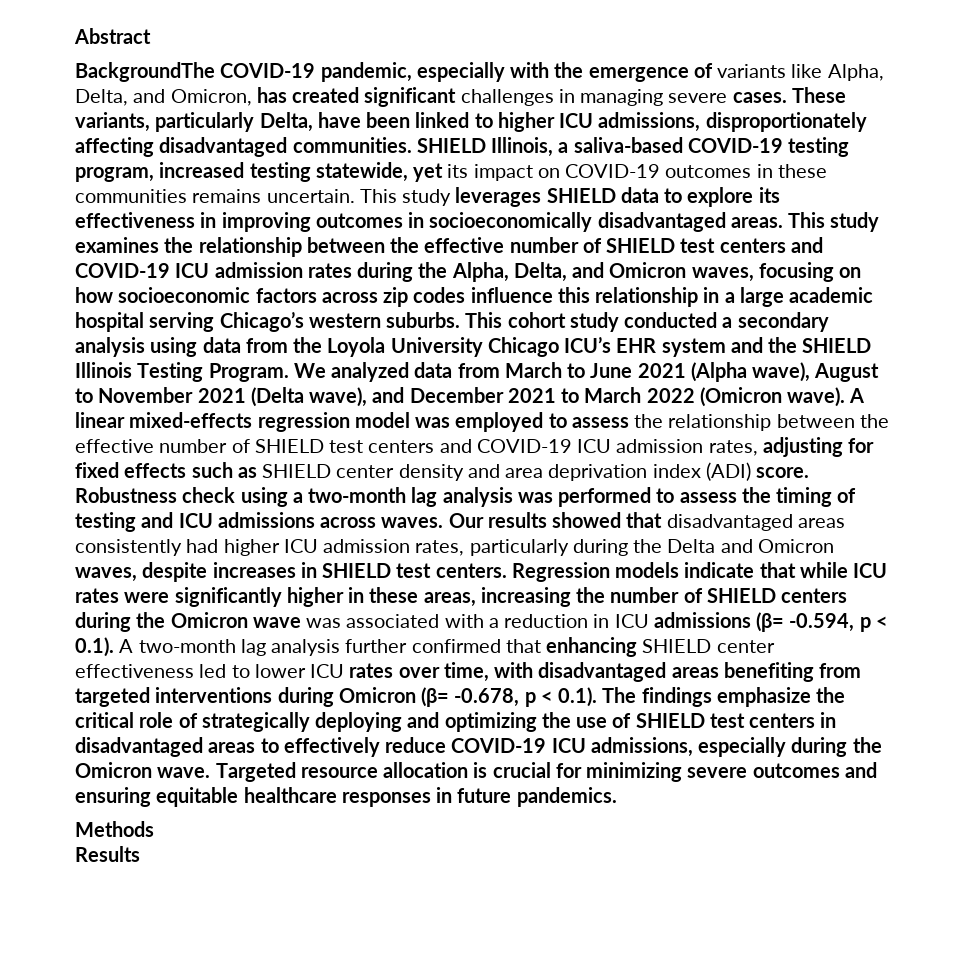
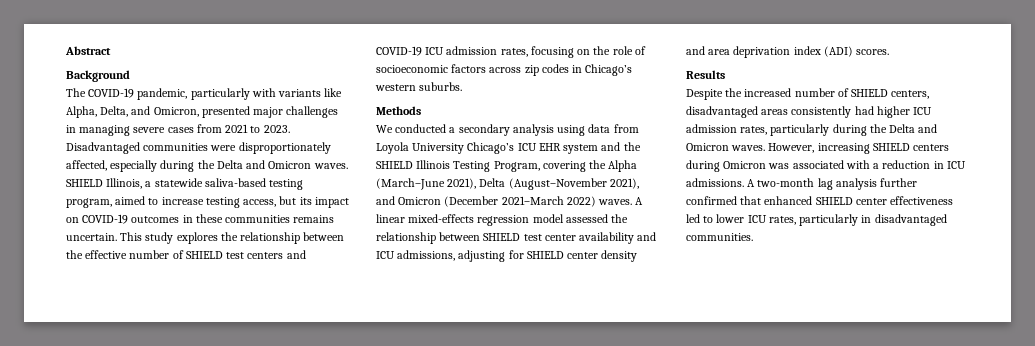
- BackgroundThe COVID-19 pandemic, especially with the emergence of variants like Alpha, Delta, and Omicron, has created significant challenges in managing severe cases. These variants, particularly Delta, have been linked to higher ICU admissions, disproportionately affecting disadvantaged communities. SHIELD Illinois, a saliva-based COVID-19 testing program, increased testing statewide, yet its impact on COVID-19 outcomes in these communities remains uncertain.
+ Background
+ The COVID-19 pandemic, particularly with variants like Alpha, Delta, and Omicron, presented major challenges in managing severe cases from 2021 to 2023. Disadvantaged communities were disproportionately affected, especially during the Delta and Omicron waves. SHIELD Illinois, a statewide saliva-based testing program, aimed to increase testing access, but its impact on COVID-19 outcomes in these communities remains uncertain.
- This study leverages SHIELD data to explore its effectiveness in improving outcomes in socioeconomically disadvantaged areas. This study examines the relationship between the effective number of SHIELD test centers and COVID-19 ICU admission rates during the Alpha, Delta, and Omicron waves, focusing on how socioeconomic factors across zip codes influence this relationship in a large academic hospital serving Chicago’s western suburbs. This cohort study conducted a secondary analysis using data from the Loyola University Chicago ICU’s EHR system and the SHIELD Illinois Testing Program. We analyzed data from March to June 2021 (Alpha wave), August to November 2021 (Delta wave), and December 2021 to March 2022 (Omicron wave). A linear mixed-effects regression model was employed to assess the relationship between the effective number of SHIELD test centers and COVID-19 ICU admission rates, adjusting for fixed effects such as SHIELD center density and area deprivation index (ADI) score. Robustness check using a two-month lag analysis was performed to assess the timing of testing and ICU admissions across waves. Our results showed that disadvantaged areas consistently had higher ICU admission rates, particularly during the Delta and Omicron waves, despite increases in SHIELD test centers. Regression models indicate that while ICU rates were significantly higher in these areas, increasing the number of SHIELD centers during the Omicron wave was associated with a reduction in ICU admissions (β= -0.594, p < 0.1). A two-month lag analysis further confirmed that enhancing SHIELD center effectiveness led to lower ICU rates over time, with disadvantaged areas benefiting from targeted interventions during Omicron (β= -0.678, p < 0.1). The findings emphasize the critical role of strategically deploying and optimizing the use of SHIELD test centers in disadvantaged areas to effectively reduce COVID-19 ICU admissions, especially during the Omicron wave. Targeted resource allocation is crucial for minimizing severe outcomes and ensuring equitable healthcare responses in future pandemics.
+ This study explores the relationship between the effective number of SHIELD test centers and COVID-19 ICU admission rates, focusing on the role of socioeconomic factors across zip codes in Chicago’s western suburbs.
  Methods
+ We conducted a secondary analysis using data from Loyola University Chicago’s ICU EHR system and the SHIELD Illinois Testing Program, covering the Alpha (March–June 2021), Delta (August–November 2021), and Omicron (December 2021–March 2022) waves. A linear mixed-effects regression model assessed the relationship between SHIELD test center availability and ICU admissions, adjusting for SHIELD center density and area deprivation index (ADI) scores.
  Results
+ Despite the increased number of SHIELD centers, disadvantaged areas consistently had higher ICU admission rates, particularly during the Delta and Omicron waves. However, increasing SHIELD centers during Omicron was associated with a reduction in ICU admissions. A two-month lag analysis further confirmed that enhanced SHIELD center effectiveness led to lower ICU rates, particularly in disadvantaged communities.

